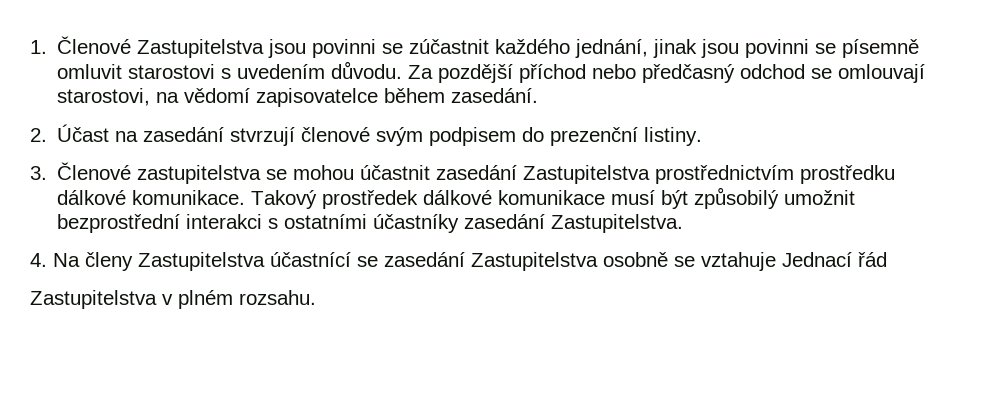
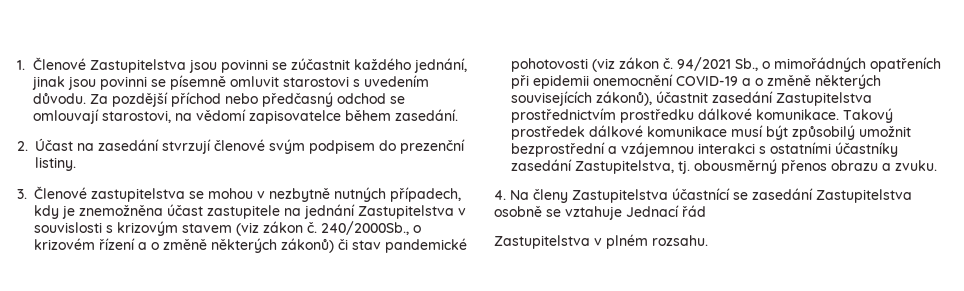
- 3. Členové zastupitelstva se mohou účastnit zasedání Zastupitelstva prostřednictvím prostředku dálkové komunikace.
+ 3. Členové zastupitelstva se mohou v nezbytně nutných případech, kdy je znemožněna účast zastupitele na jednání Zastupitelstva v souvislosti s krizovým stavem (viz zákon č. 240/2000Sb., o krizovém řízení a o změně některých zákonů) či stav pandemické pohotovosti (viz zákon č. 94/2021 Sb., o mimořádných opatřeních při epidemii onemocnění COVID-19 a o změně některých souvisejících zákonů), účastnit zasedání Zastupitelstva prostřednictvím prostředku dálkové komunikace.
- Takový prostředek dálkové komunikace musí být způsobilý umožnit bezprostřední interakci s ostatními účastníky zasedání Zastupitelstva.
+ Takový prostředek dálkové komunikace musí být způsobilý umožnit bezprostřední a vzájemnou interakci s ostatními účastníky zasedání Zastupitelstva, tj. obousměrný přenos obrazu a zvuku.

